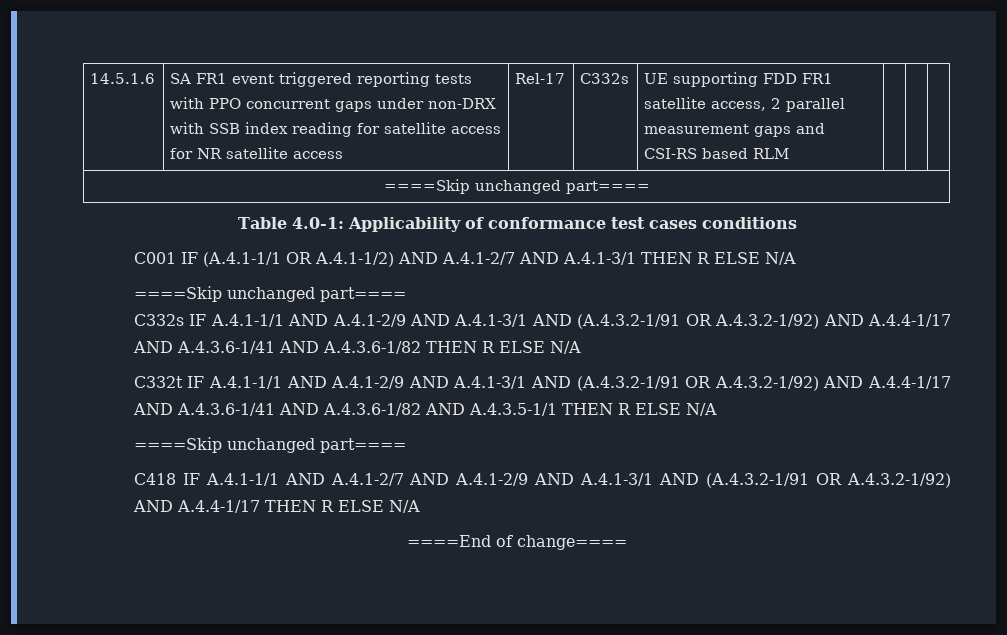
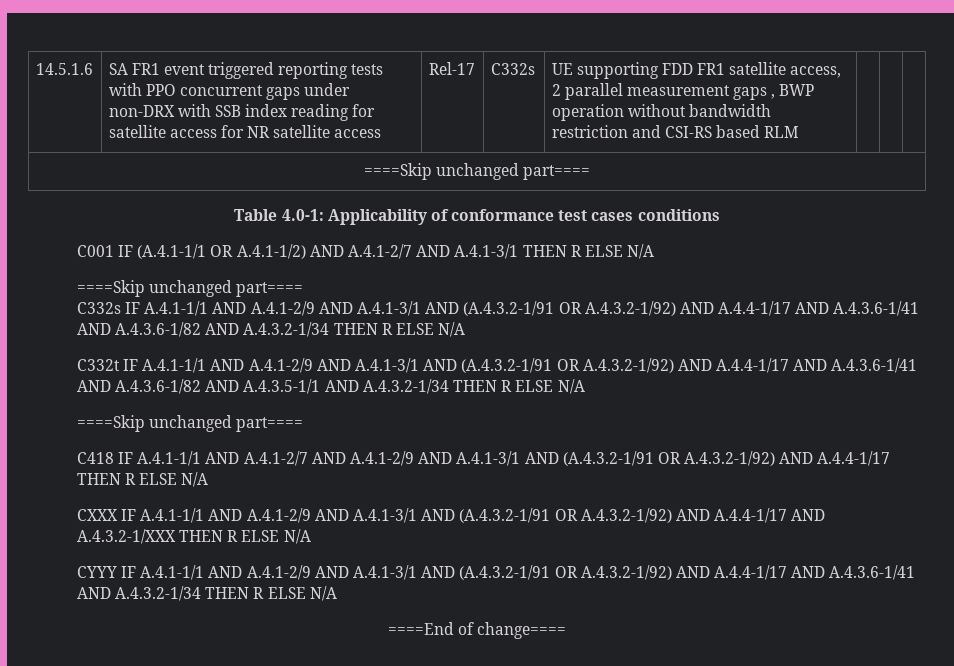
- UE supporting FDD FR1 satellite access, 2 parallel measurement gaps and CSI-RS based RLM
+ UE supporting FDD FR1 satellite access, 2 parallel measurement gaps , BWP operation without bandwidth restriction and CSI-RS based RLM
- C332s IF A.4.1-1/1 AND A.4.1-2/9 AND A.4.1-3/1 AND (A.4.3.2-1/91 OR A.4.3.2-1/92) AND A.4.4-1/17 AND A.4.3.6-1/41 AND A.4.3.6-1/82 THEN R ELSE N/A
+ C332s IF A.4.1-1/1 AND A.4.1-2/9 AND A.4.1-3/1 AND (A.4.3.2-1/91 OR A.4.3.2-1/92) AND A.4.4-1/17 AND A.4.3.6-1/41 AND A.4.3.6-1/82 AND A.4.3.2-1/34 THEN R ELSE N/A
- C332t IF A.4.1-1/1 AND A.4.1-2/9 AND A.4.1-3/1 AND (A.4.3.2-1/91 OR A.4.3.2-1/92) AND A.4.4-1/17 AND A.4.3.6-1/41 AND A.4.3.6-1/82 AND A.4.3.5-1/1 THEN R ELSE N/A
+ C332t IF A.4.1-1/1 AND A.4.1-2/9 AND A.4.1-3/1 AND (A.4.3.2-1/91 OR A.4.3.2-1/92) AND A.4.4-1/17 AND A.4.3.6-1/41 AND A.4.3.6-1/82 AND A.4.3.5-1/1 AND A.4.3.2-1/34 THEN R ELSE N/A
+ CXXX IF A.4.1-1/1 AND A.4.1-2/9 AND A.4.1-3/1 AND (A.4.3.2-1/91 OR A.4.3.2-1/92) AND A.4.4-1/17 AND A.4.3.2-1/XXX THEN R ELSE N/A
+ CYYY IF A.4.1-1/1 AND A.4.1-2/9 AND A.4.1-3/1 AND (A.4.3.2-1/91 OR A.4.3.2-1/92) AND A.4.4-1/17 AND A.4.3.6-1/41 AND A.4.3.2-1/34 THEN R ELSE N/A

